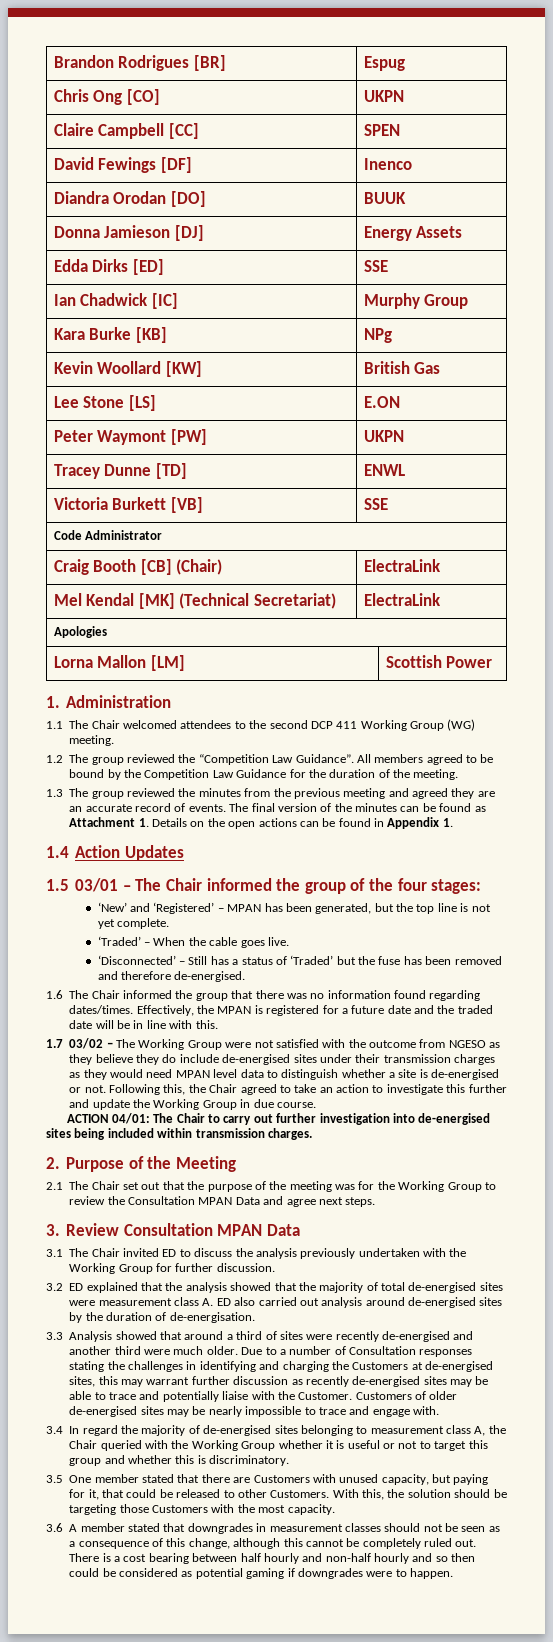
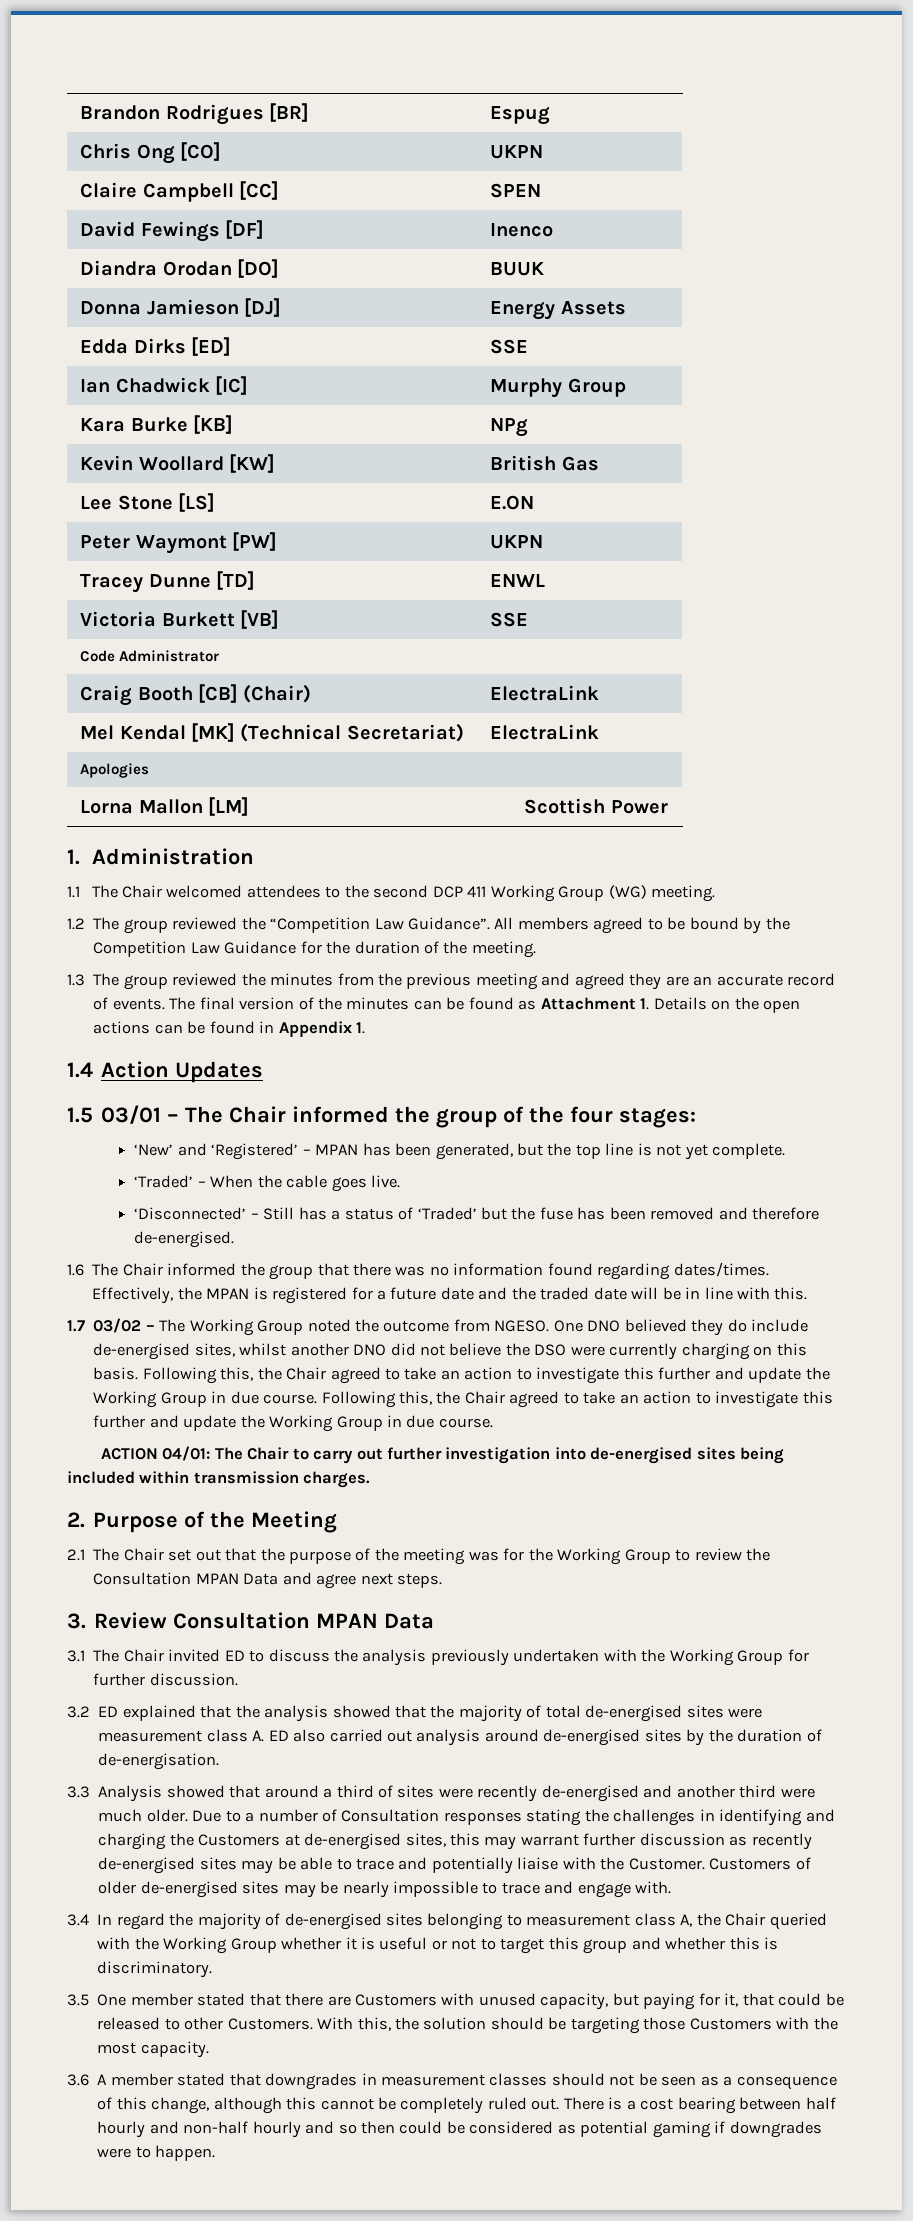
- 1.7 03/02 – The Working Group were not satisfied with the outcome from NGESO as they believe they do include de-energised sites under their transmission charges as they would need MPAN level data to distinguish whether a site is de-energised or not.
+ 1.7 03/02 – The Working Group noted the outcome from NGESO. One DNO believed they do include de-energised sites, whilst another DNO did not believe the DSO were currently charging on this basis. Following this, the Chair agreed to take an action to investigate this further and update the Working Group in due course.

